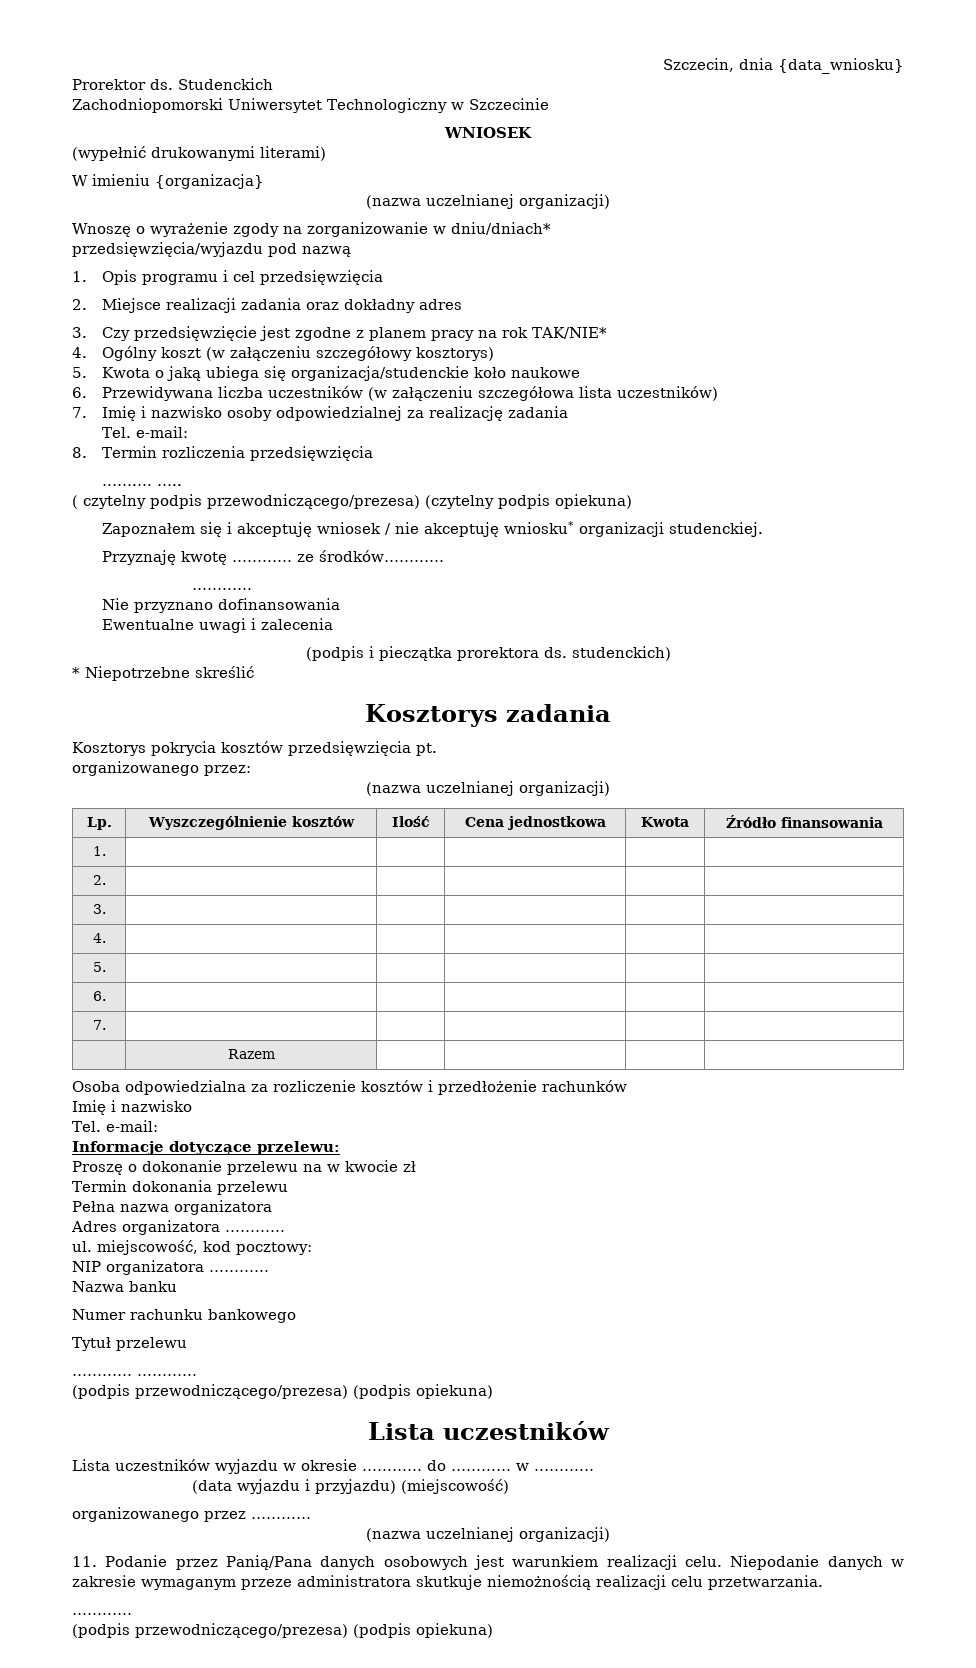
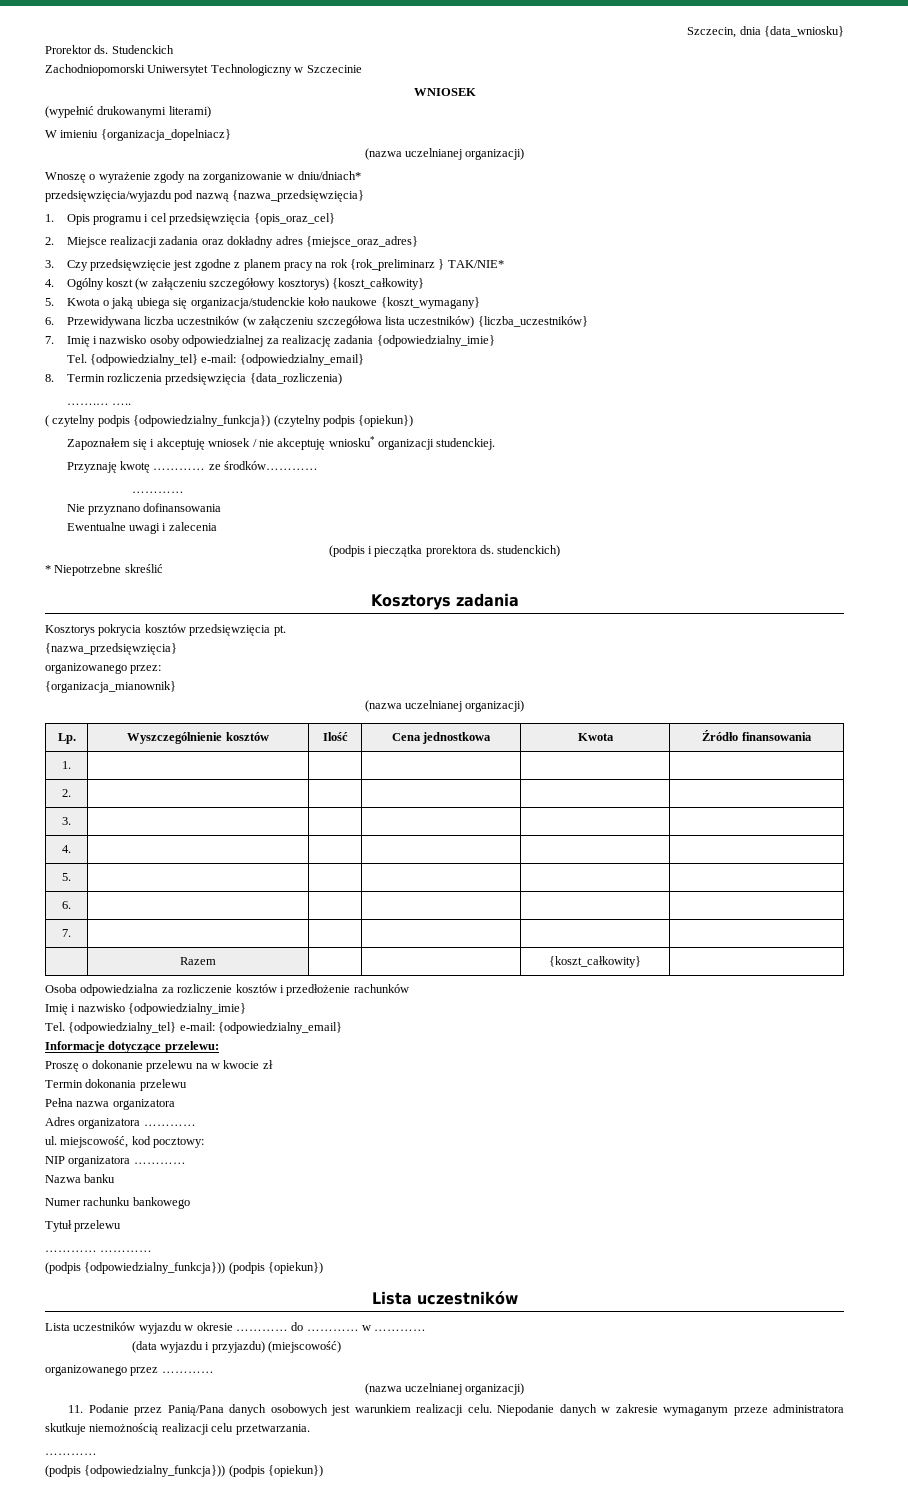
- W imieniu {organizacja}
+ W imieniu {organizacja_dopelniacz}
- przedsięwzięcia/wyjazdu pod nazwą
+ przedsięwzięcia/wyjazdu pod nazwą {nazwa_przedsięwzięcia}
- 1. Opis programu i cel przedsięwzięcia
+ 1. Opis programu i cel przedsięwzięcia {opis_oraz_cel}
- 2. Miejsce realizacji zadania oraz dokładny adres
+ 2. Miejsce realizacji zadania oraz dokładny adres {miejsce_oraz_adres}
- 3. Czy przedsięwzięcie jest zgodne z planem pracy na rok TAK/NIE*
+ 3. Czy przedsięwzięcie jest zgodne z planem pracy na rok {rok_preliminarz } TAK/NIE*
- 4. Ogólny koszt (w załączeniu szczegółowy kosztorys)
+ 4. Ogólny koszt (w załączeniu szczegółowy kosztorys) {koszt_całkowity}
- 5. Kwota o jaką ubiega się organizacja/studenckie koło naukowe
+ 5. Kwota o jaką ubiega się organizacja/studenckie koło naukowe {koszt_wymagany}
- 6. Przewidywana liczba uczestników (w załączeniu szczegółowa lista uczestników)
+ 6. Przewidywana liczba uczestników (w załączeniu szczegółowa lista uczestników) {liczba_uczestników}
- 7. Imię i nazwisko osoby odpowiedzialnej za realizację zadania
- Tel. e-mail:
+ 7. Imię i nazwisko osoby odpowiedzialnej za realizację zadania {odpowiedzialny_imie}
+ Tel. {odpowiedzialny_tel} e-mail: {odpowiedzialny_email}
- 8. Termin rozliczenia przedsięwzięcia
+ 8. Termin rozliczenia przedsięwzięcia {data_rozliczenia)
- ( czytelny podpis przewodniczącego/prezesa) (czytelny podpis opiekuna)
+ ( czytelny podpis {odpowiedzialny_funkcja}) (czytelny podpis {opiekun})
  Kosztorys pokrycia kosztów przedsięwzięcia pt.
+ {nazwa_przedsięwzięcia}
+ {organizacja_mianownik}
- | Razem | | | |
+ | Razem | | | {koszt_całkowity} |
  Osoba odpowiedzialna za rozliczenie kosztów i przedłożenie rachunków
- Imię i nazwisko
- Tel. e-mail:
+ Imię i nazwisko {odpowiedzialny_imie}
+ Tel. {odpowiedzialny_tel} e-mail: {odpowiedzialny_email}
  ………… …………
- (podpis przewodniczącego/prezesa) (podpis opiekuna)
+ (podpis {odpowiedzialny_funkcja})) (podpis {opiekun})
  Niepodanie danych w zakresie wymaganym przeze administratora skutkuje niemożnością realizacji celu przetwarzania.
  …………
- (podpis przewodniczącego/prezesa) (podpis opiekuna)
+ (podpis {odpowiedzialny_funkcja})) (podpis {opiekun})

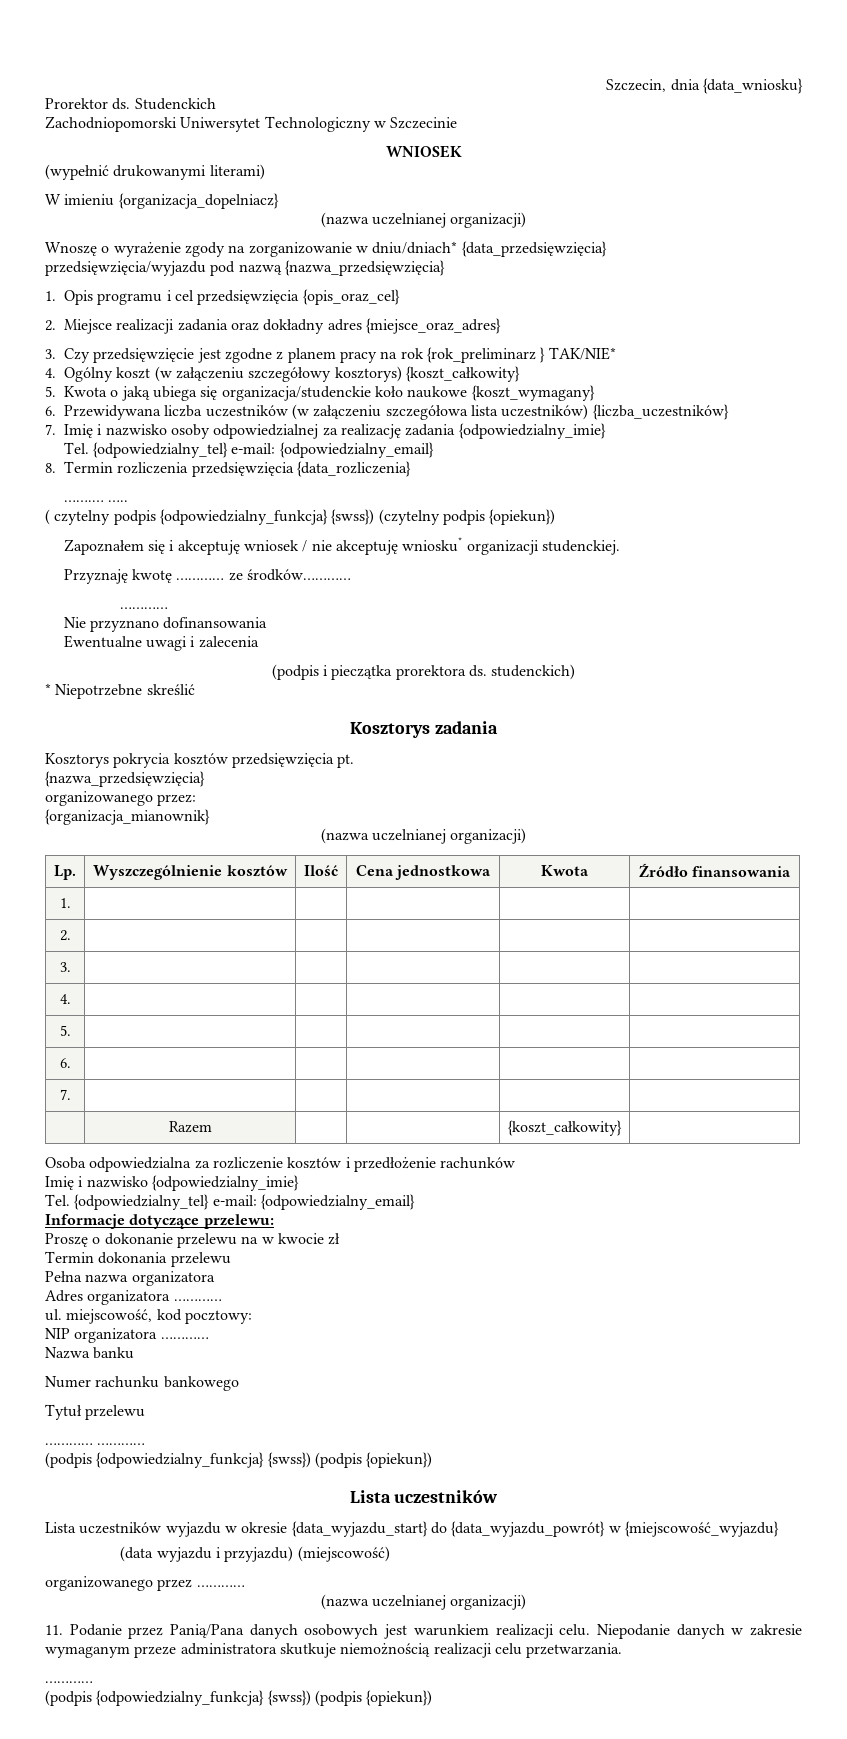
- Wnoszę o wyrażenie zgody na zorganizowanie w dniu/dniach*
+ Wnoszę o wyrażenie zgody na zorganizowanie w dniu/dniach* {data_przedsięwzięcia}
- 8. Termin rozliczenia przedsięwzięcia {data_rozliczenia)
+ 8. Termin rozliczenia przedsięwzięcia {data_rozliczenia}
- ( czytelny podpis {odpowiedzialny_funkcja}) (czytelny podpis {opiekun})
+ ( czytelny podpis {odpowiedzialny_funkcja} {swss}) (czytelny podpis {opiekun})
  ………… …………
- (podpis {odpowiedzialny_funkcja})) (podpis {opiekun})
+ (podpis {odpowiedzialny_funkcja} {swss}) (podpis {opiekun})
- Lista uczestników wyjazdu w okresie ………… do ………… w …………
+ Lista uczestników wyjazdu w okresie {data_wyjazdu_start} do {data_wyjazdu_powrót} w {miejscowość_wyjazdu}
  Niepodanie danych w zakresie wymaganym przeze administratora skutkuje niemożnością realizacji celu przetwarzania.
  …………
- (podpis {odpowiedzialny_funkcja})) (podpis {opiekun})
+ (podpis {odpowiedzialny_funkcja} {swss}) (podpis {opiekun})

